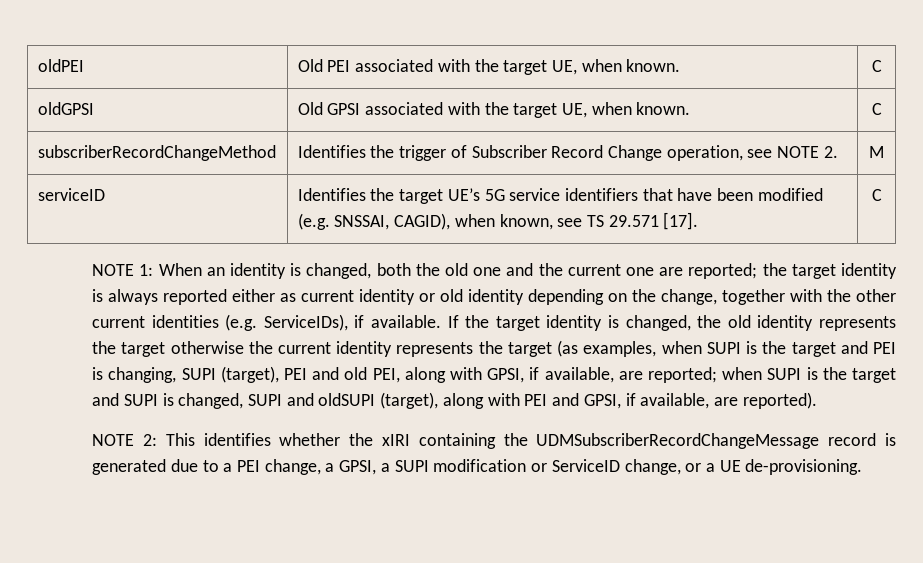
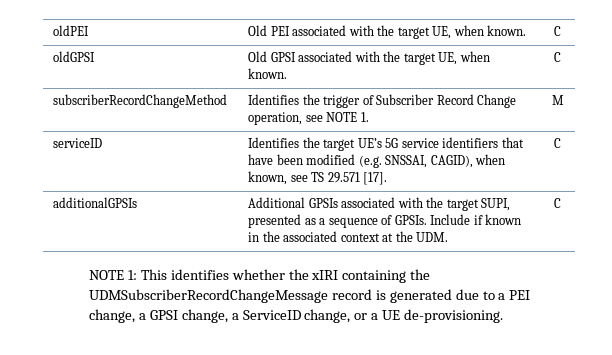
- subscriberRecordChangeMethod | Identifies the trigger of Subscriber Record Change operation, see NOTE 2. | M
+ subscriberRecordChangeMethod | Identifies the trigger of Subscriber Record Change operation, see NOTE 1. | M
- NOTE 1: When an identity is changed, both the old one and the current one are reported; the target identity is always reported either as current identity or old identity depending on the change, together with the other current identities (e.g. ServiceIDs), if available. If the target identity is changed, the old identity represents the target otherwise the current identity represents the target (as examples, when SUPI is the target and PEI is changing, SUPI (target), PEI and old PEI, along with GPSI, if available, are reported; when SUPI is the target and SUPI is changed, SUPI and oldSUPI (target), along with PEI and GPSI, if available, are reported).
- NOTE 2: This identifies whether the xIRI containing the UDMSubscriberRecordChangeMessage record is generated due to a PEI change, a GPSI, a SUPI modification or ServiceID change, or a UE de-provisioning.
+ additionalGPSIs | Additional GPSIs associated with the target SUPI, presented as a sequence of GPSIs. Include if known in the associated context at the UDM. | C
+ NOTE 1: This identifies whether the xIRI containing the UDMSubscriberRecordChangeMessage record is generated due to a PEI change, a GPSI change, a ServiceID change, or a UE de-provisioning.

